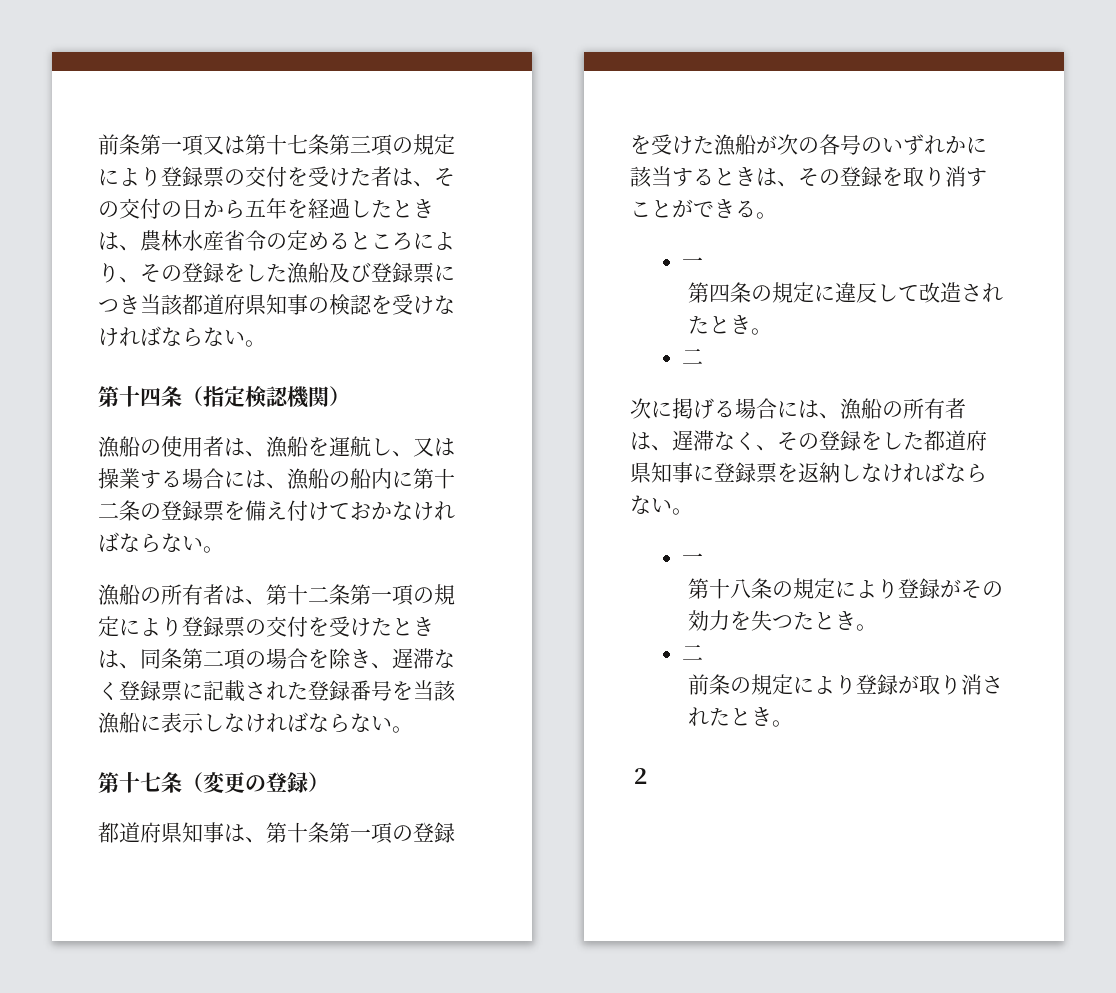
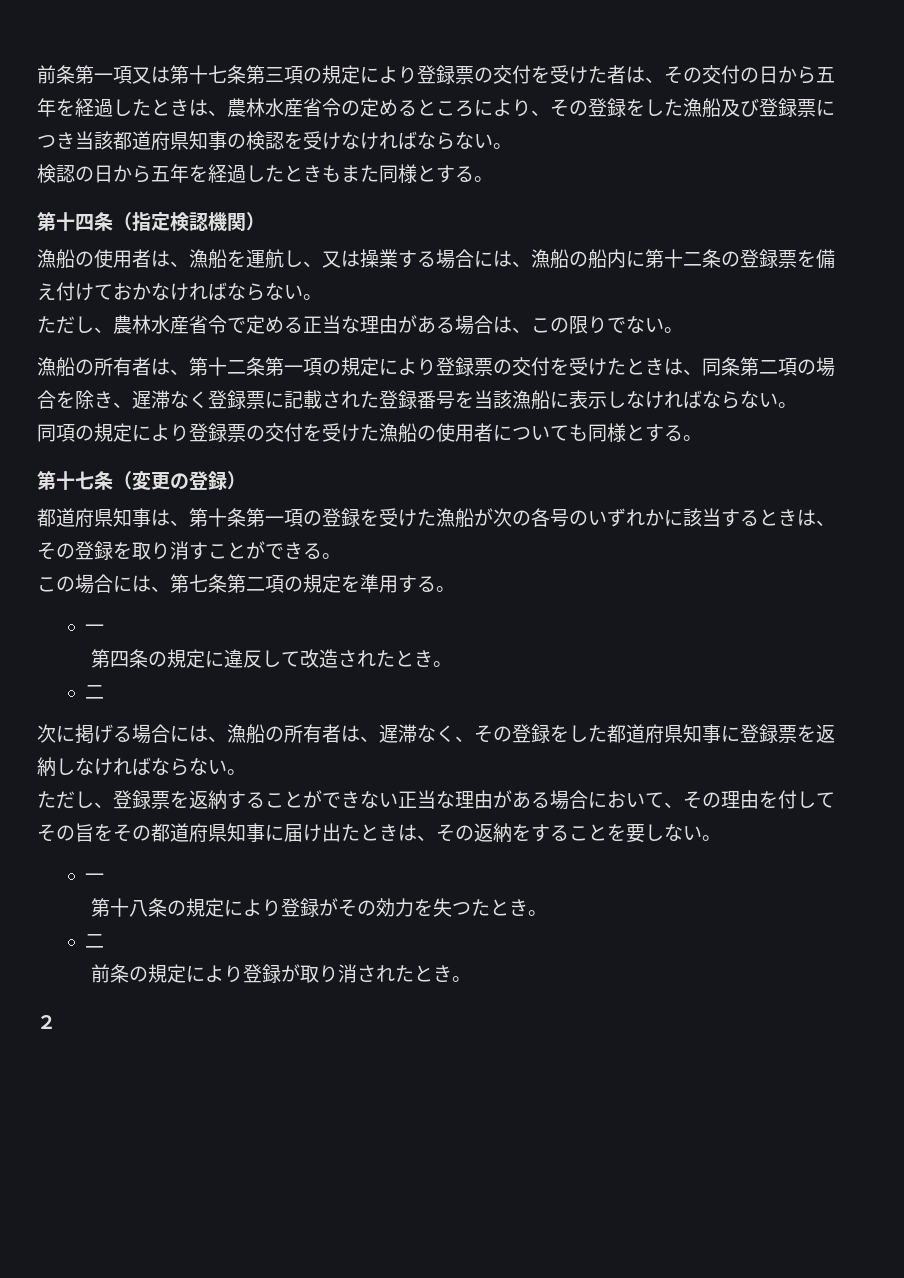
+ 検認の日から五年を経過したときもまた同様とする。
+ ただし、農林水産省令で定める正当な理由がある場合は、この限りでない。
+ 同項の規定により登録票の交付を受けた漁船の使用者についても同様とする。
+ この場合には、第七条第二項の規定を準用する。
+ ただし、登録票を返納することができない正当な理由がある場合において、その理由を付してその旨をその都道府県知事に届け出たときは、その返納をすることを要しない。

